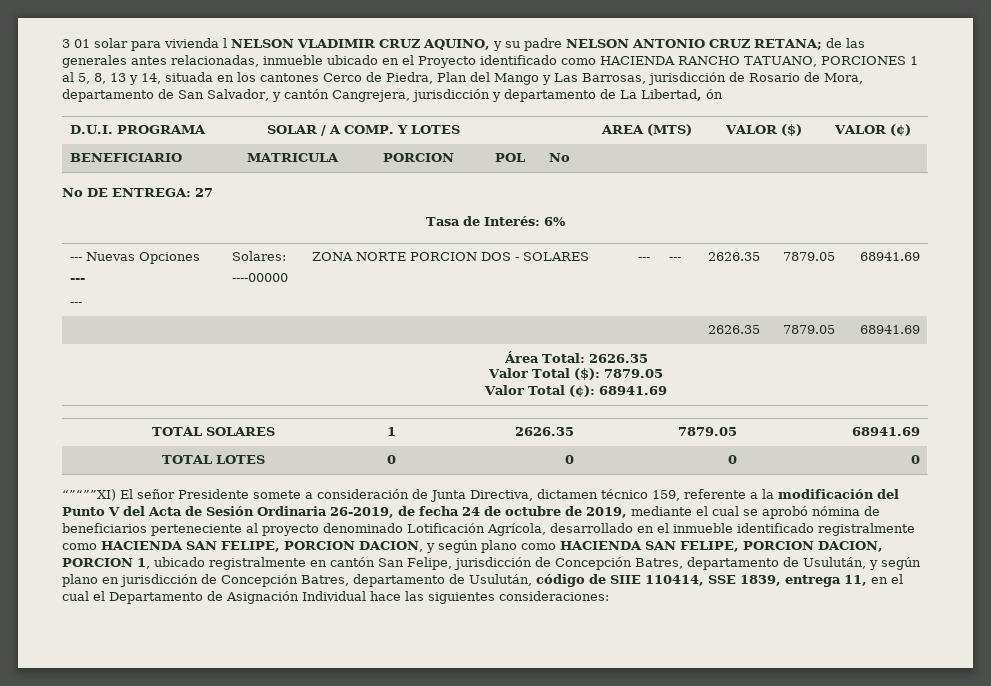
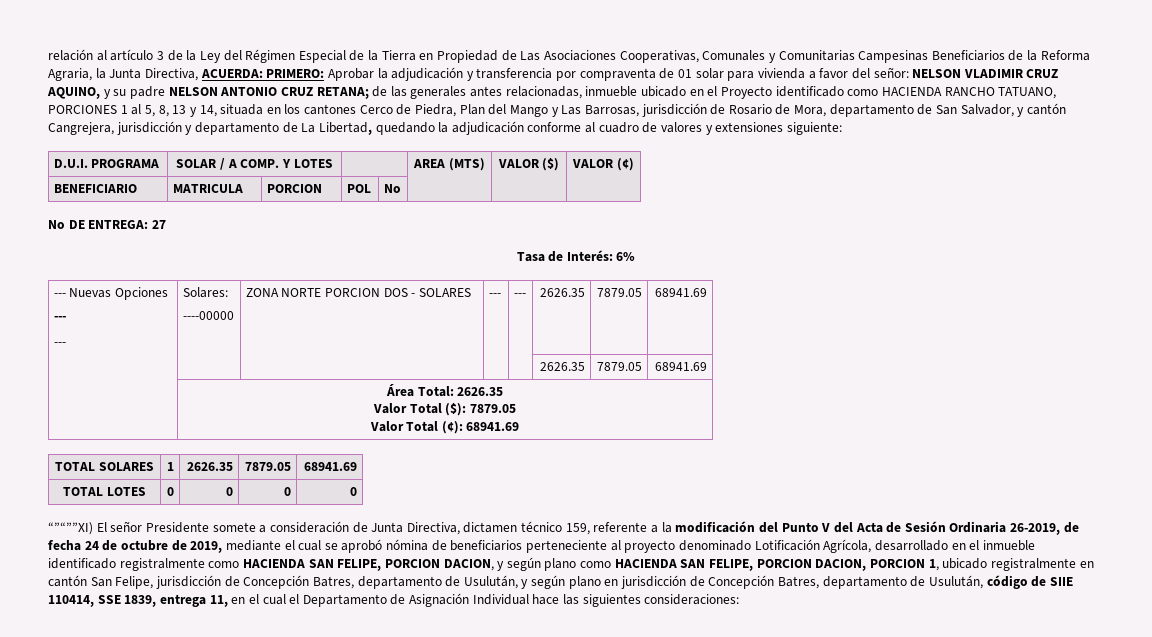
- 3 01 solar para vivienda l NELSON VLADIMIR CRUZ AQUINO, y su padre NELSON ANTONIO CRUZ RETANA;
+ relación al artículo 3 de la Ley del Régimen Especial de la Tierra en Propiedad de Las Asociaciones Cooperativas, Comunales y Comunitarias Campesinas Beneficiarios de la Reforma Agraria, la Junta Directiva, ACUERDA: PRIMERO: Aprobar la adjudicación y transferencia por compraventa de 01 solar para vivienda a favor del señor: NELSON VLADIMIR CRUZ AQUINO, y su padre NELSON ANTONIO CRUZ RETANA;
- de las generales antes relacionadas, inmueble ubicado en el Proyecto identificado como HACIENDA RANCHO TATUANO, PORCIONES 1 al 5, 8, 13 y 14, situada en los cantones Cerco de Piedra, Plan del Mango y Las Barrosas, jurisdicción de Rosario de Mora, departamento de San Salvador, y cantón Cangrejera, jurisdicción y departamento de La Libertad, ón
+ de las generales antes relacionadas, inmueble ubicado en el Proyecto identificado como HACIENDA RANCHO TATUANO, PORCIONES 1 al 5, 8, 13 y 14, situada en los cantones Cerco de Piedra, Plan del Mango y Las Barrosas, jurisdicción de Rosario de Mora, departamento de San Salvador, y cantón Cangrejera, jurisdicción y departamento de La Libertad, quedando la adjudicación conforme al cuadro de valores y extensiones siguiente:

